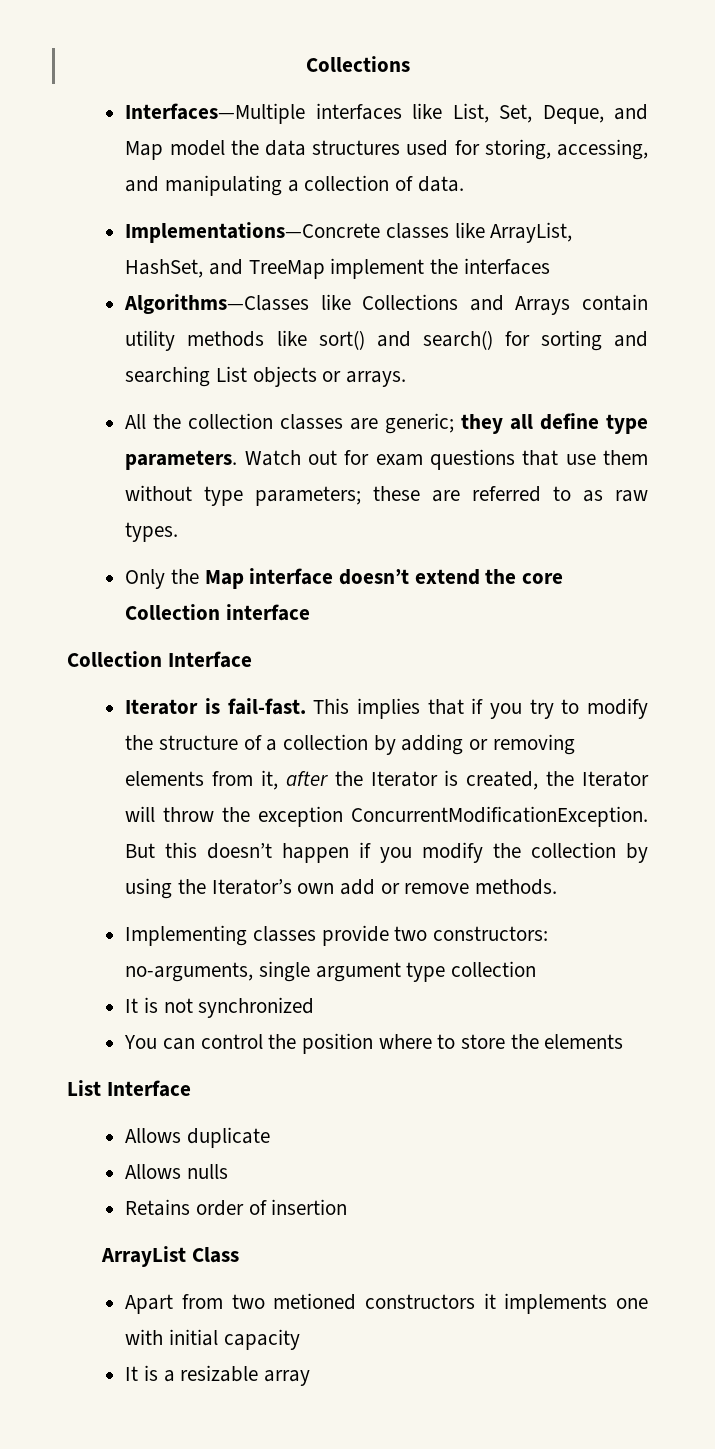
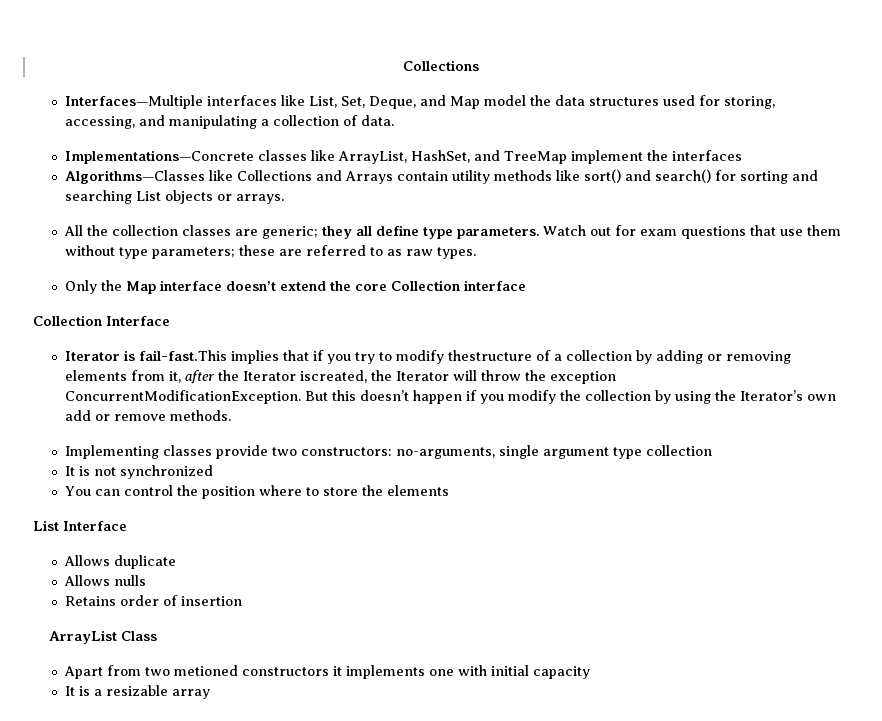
- Iterator is fail-fast. This implies that if you try to modify the structure of a collection by adding or removing elements from it, after the Iterator is created, the Iterator will throw the exception ConcurrentModificationException.
+ Iterator is fail-fast.This implies that if you try to modify thestructure of a collection by adding or removing elements from it, after the Iterator iscreated, the Iterator will throw the exception ConcurrentModificationException.

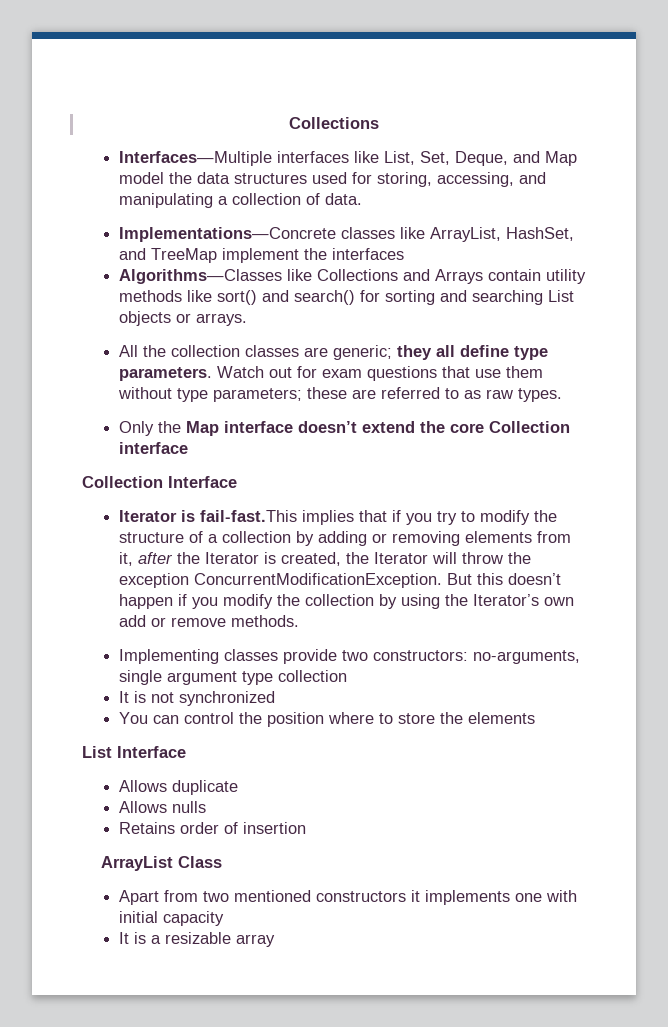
- Iterator is fail-fast.This implies that if you try to modify thestructure of a collection by adding or removing elements from it, after the Iterator iscreated, the Iterator will throw the exception ConcurrentModificationException.
+ Iterator is fail-fast.This implies that if you try to modify the structure of a collection by adding or removing elements from it, after the Iterator is created, the Iterator will throw the exception ConcurrentModificationException.
- Apart from two metioned constructors it implements one with initial capacity
+ Apart from two mentioned constructors it implements one with initial capacity

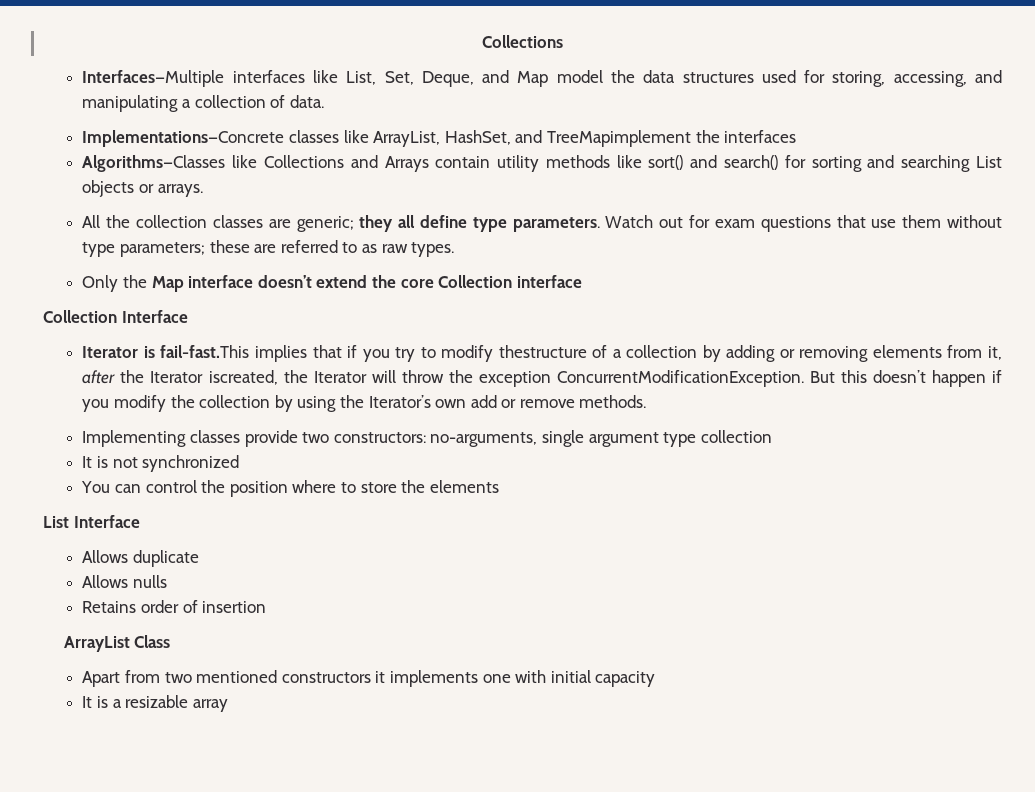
- Implementations—Concrete classes like ArrayList, HashSet, and TreeMap implement the interfaces
+ Implementations—Concrete classes like ArrayList, HashSet, and TreeMapimplement the interfaces
- Iterator is fail-fast.This implies that if you try to modify the structure of a collection by adding or removing elements from it, after the Iterator is created, the Iterator will throw the exception ConcurrentModificationException.
+ Iterator is fail-fast.This implies that if you try to modify thestructure of a collection by adding or removing elements from it, after the Iterator iscreated, the Iterator will throw the exception ConcurrentModificationException.

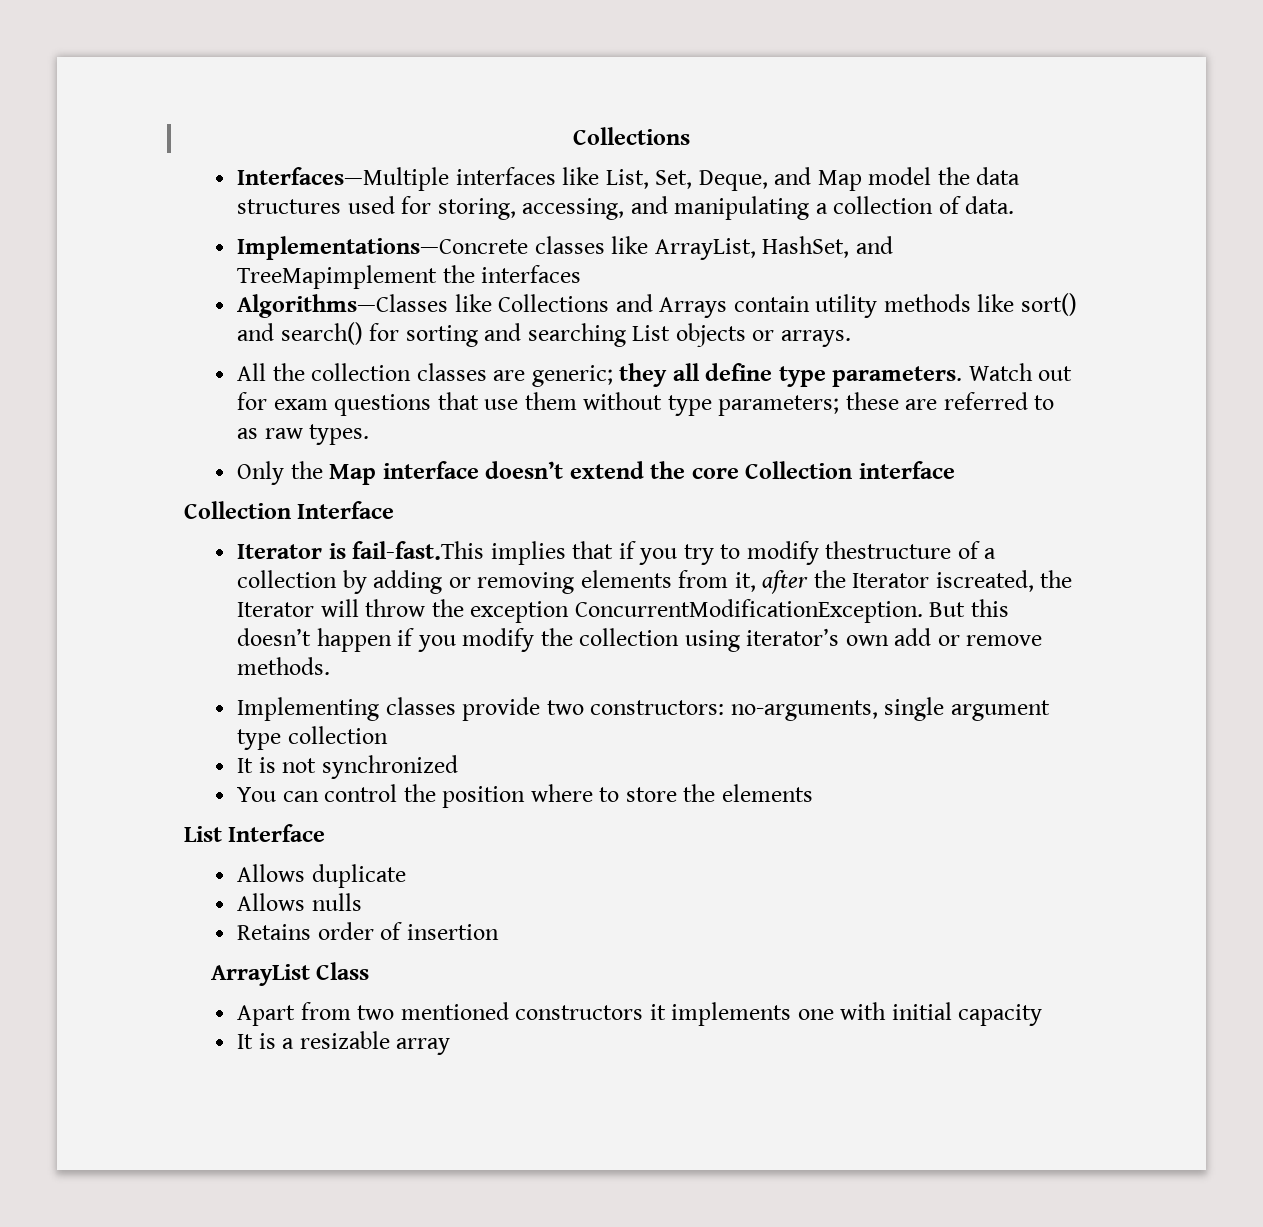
- But this doesn’t happen if you modify the collection by using the Iterator’s own add or remove methods.
+ But this doesn’t happen if you modify the collection using iterator’s own add or remove methods.

